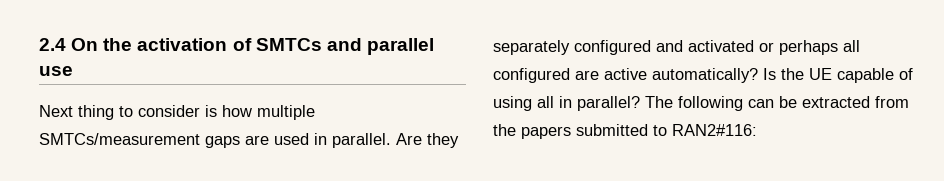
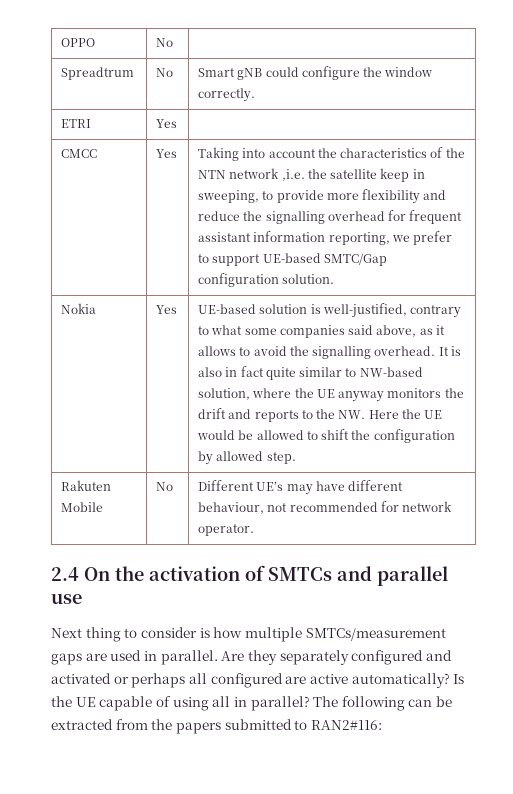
+ OPPO | No |
+ Spreadtrum | No | Smart gNB could configure the window correctly.
+ ETRI | Yes |
+ CMCC | Yes | Taking into account the characteristics of the NTN network ,i.e. the satellite keep in sweeping, to provide more flexibility and reduce the signalling overhead for frequent assistant information reporting, we prefer to support UE-based SMTC/Gap configuration solution.
+ Nokia | Yes | UE-based solution is well-justified, contrary to what some companies said above, as it allows to avoid the signalling overhead. It is also in fact quite similar to NW-based solution, where the UE anyway monitors the drift and reports to the NW. Here the UE would be allowed to shift the configuration by allowed step.
+ Rakuten Mobile | No | Different UE’s may have different behaviour, not recommended for network operator.

